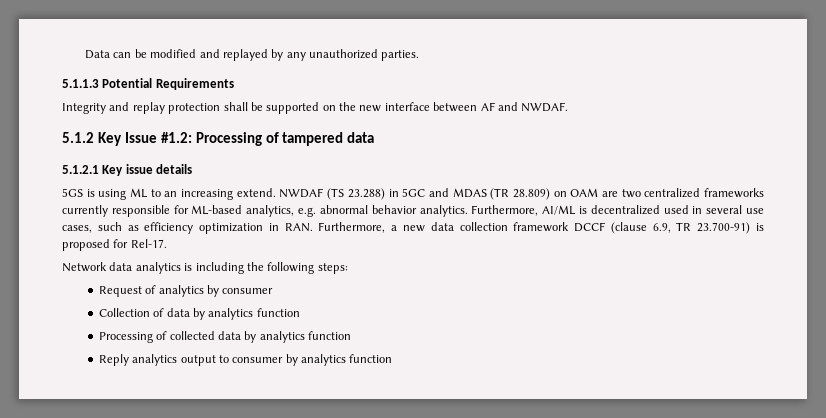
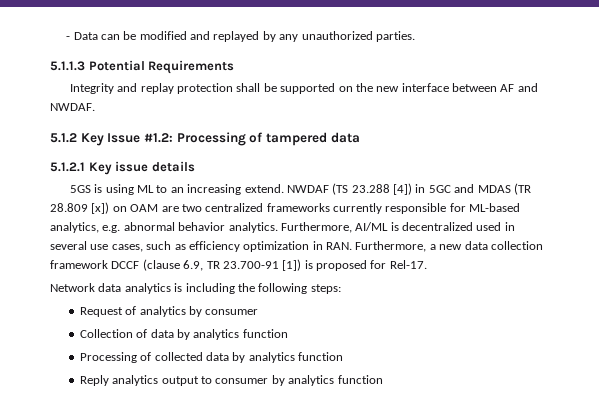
- Data can be modified and replayed by any unauthorized parties.
+ - Data can be modified and replayed by any unauthorized parties.
- NWDAF (TS 23.288) in 5GC and MDAS (TR 28.809) on OAM are two centralized frameworks currently responsible for ML-based analytics, e.g. abnormal behavior analytics.
+ NWDAF (TS 23.288 [4]) in 5GC and MDAS (TR 28.809 [x]) on OAM are two centralized frameworks currently responsible for ML-based analytics, e.g. abnormal behavior analytics.
- Furthermore, AI/ML is decentralized used in several use cases, such as efficiency optimization in RAN. Furthermore, a new data collection framework DCCF (clause 6.9, TR 23.700-91) is proposed for Rel-17.
+ Furthermore, AI/ML is decentralized used in several use cases, such as efficiency optimization in RAN. Furthermore, a new data collection framework DCCF (clause 6.9, TR 23.700-91 [1]) is proposed for Rel-17.

